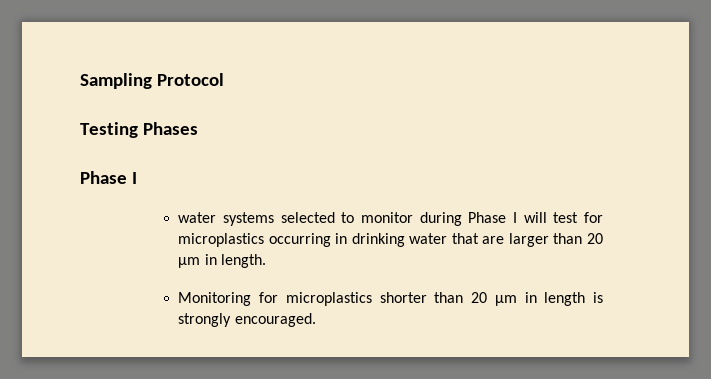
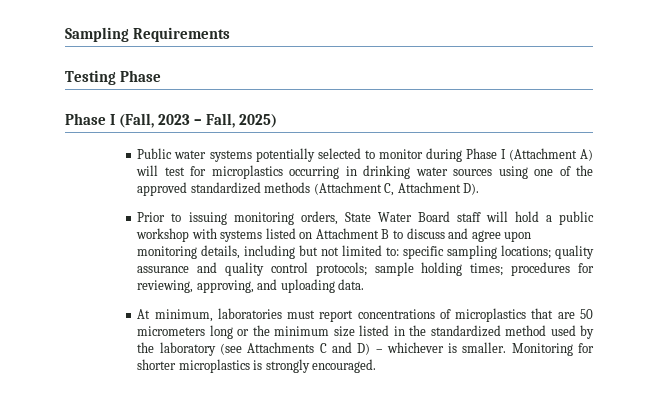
- Sampling Protocol
+ Sampling Requirements
- Testing Phases
- Phase I
- water systems selected to monitor during Phase I will test for microplastics occurring in drinking water that are larger than 20 µm in length.
- Monitoring for microplastics shorter than 20 µm in length is strongly encouraged.
+ Testing Phase
+ Phase I (Fall, 2023 – Fall, 2025)
+ Public water systems potentially selected to monitor during Phase I (Attachment A) will test for microplastics occurring in drinking water sources using one of the approved standardized methods (Attachment C, Attachment D).
+ Prior to issuing monitoring orders, State Water Board staff will hold a public workshop with systems listed on Attachment B to discuss and agree upon monitoring details, including but not limited to: specific sampling locations; quality assurance and quality control protocols; sample holding times; procedures for reviewing, approving, and uploading data.
+ At minimum, laboratories must report concentrations of microplastics that are 50 micrometers long or the minimum size listed in the standardized method used by the laboratory (see Attachments C and D) – whichever is smaller. Monitoring for shorter microplastics is strongly encouraged.

